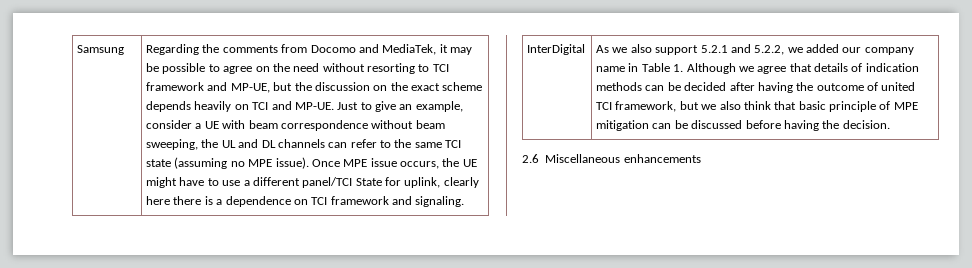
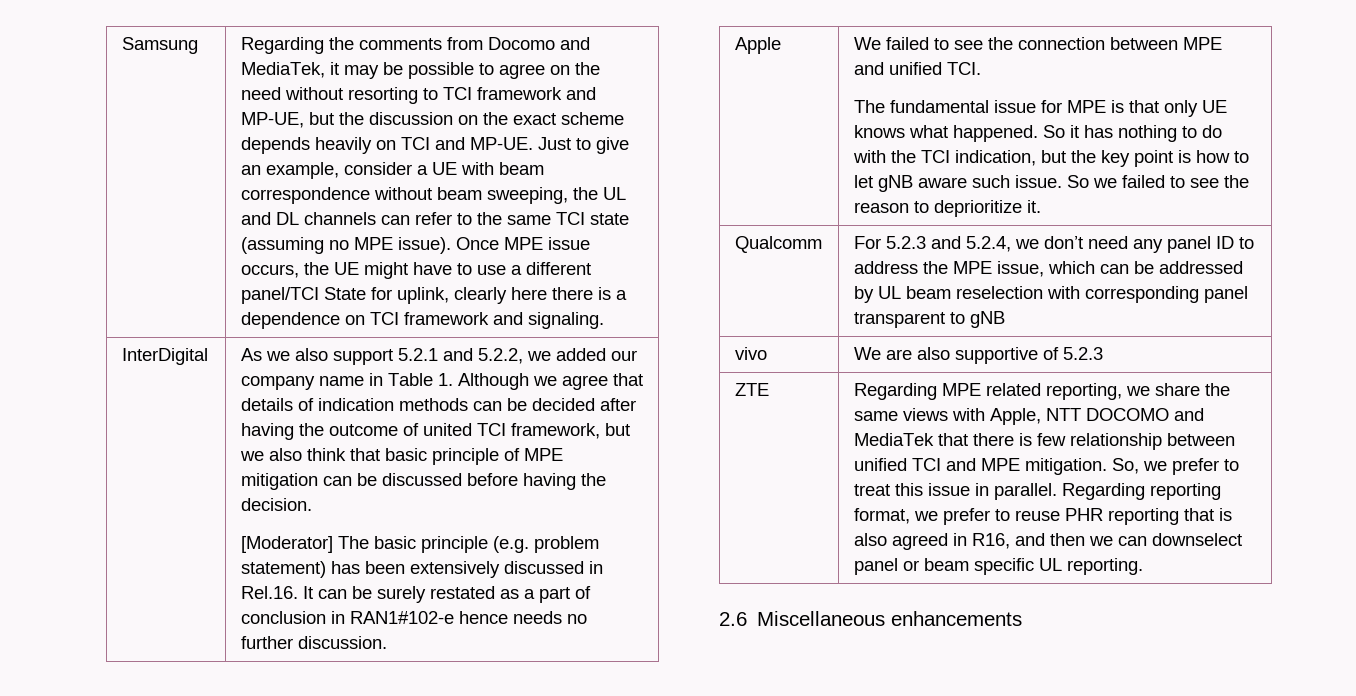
+ [Moderator] The basic principle (e.g. problem statement) has been extensively discussed in Rel.16. It can be surely restated as a part of conclusion in RAN1#102-e hence needs no further discussion.
+ Apple | We failed to see the connection between MPE and unified TCI.
+ The fundamental issue for MPE is that only UE knows what happened. So it has nothing to do with the TCI indication, but the key point is how to let gNB aware such issue. So we failed to see the reason to deprioritize it.
+ Qualcomm | For 5.2.3 and 5.2.4, we don’t need any panel ID to address the MPE issue, which can be addressed by UL beam reselection with corresponding panel transparent to gNB
+ vivo | We are also supportive of 5.2.3
+ ZTE | Regarding MPE related reporting, we share the same views with Apple, NTT DOCOMO and MediaTek that there is few relationship between unified TCI and MPE mitigation. So, we prefer to treat this issue in parallel. Regarding reporting format, we prefer to reuse PHR reporting that is also agreed in R16, and then we can downselect panel or beam specific UL reporting.

